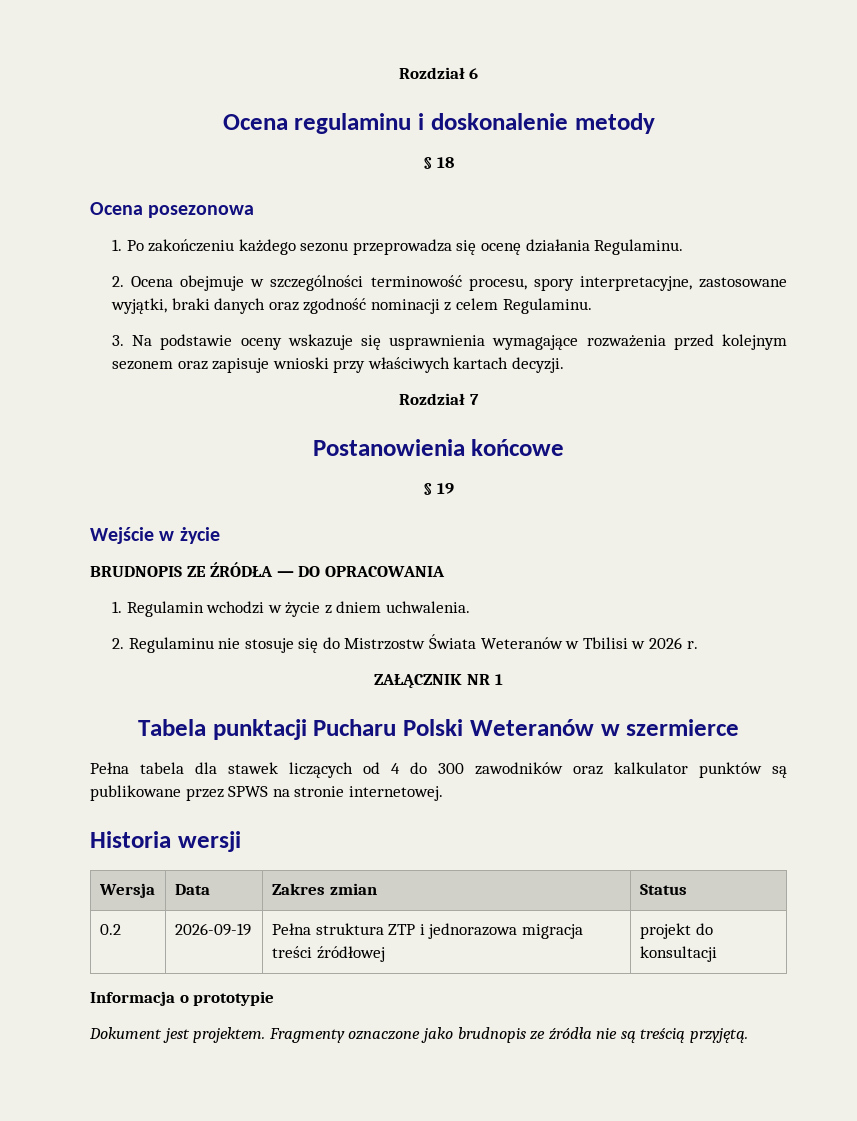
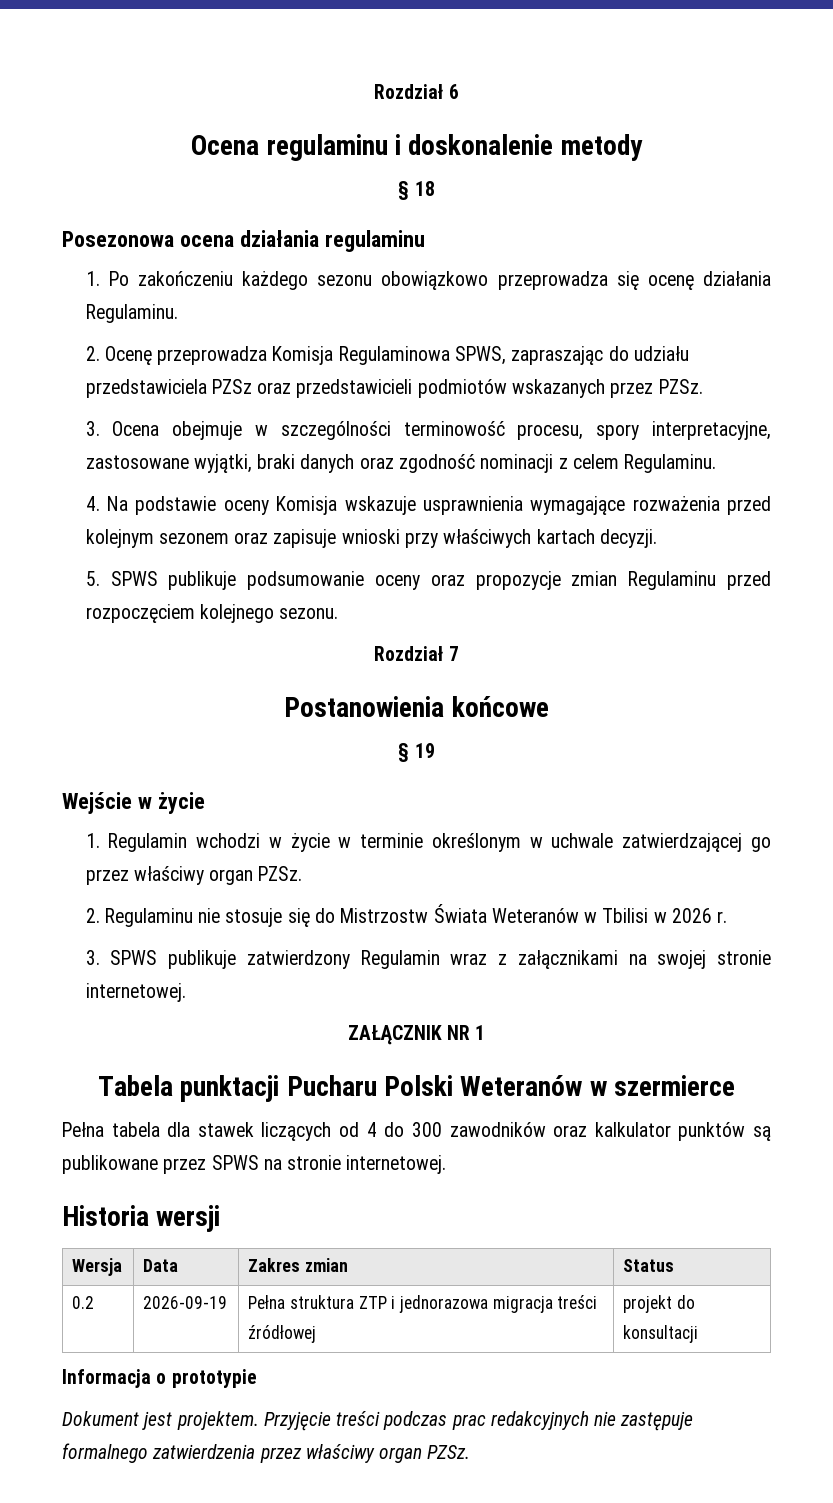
- Ocena posezonowa
+ Posezonowa ocena działania regulaminu
- 1. Po zakończeniu każdego sezonu przeprowadza się ocenę działania Regulaminu.
+ 1. Po zakończeniu każdego sezonu obowiązkowo przeprowadza się ocenę działania Regulaminu.
- 2. Ocena obejmuje w szczególności terminowość procesu, spory interpretacyjne, zastosowane wyjątki, braki danych oraz zgodność nominacji z celem Regulaminu.
+ 2. Ocenę przeprowadza Komisja Regulaminowa SPWS, zapraszając do udziału przedstawiciela PZSz oraz przedstawicieli podmiotów wskazanych przez PZSz.
+ 3. Ocena obejmuje w szczególności terminowość procesu, spory interpretacyjne, zastosowane wyjątki, braki danych oraz zgodność nominacji z celem Regulaminu.
- 3. Na podstawie oceny wskazuje się usprawnienia wymagające rozważenia przed kolejnym sezonem oraz zapisuje wnioski przy właściwych kartach decyzji.
+ 4. Na podstawie oceny Komisja wskazuje usprawnienia wymagające rozważenia przed kolejnym sezonem oraz zapisuje wnioski przy właściwych kartach decyzji.
+ 5. SPWS publikuje podsumowanie oceny oraz propozycje zmian Regulaminu przed rozpoczęciem kolejnego sezonu.
- BRUDNOPIS ZE ŹRÓDŁA — DO OPRACOWANIA
- 1. Regulamin wchodzi w życie z dniem uchwalenia.
+ 1. Regulamin wchodzi w życie w terminie określonym w uchwale zatwierdzającej go przez właściwy organ PZSz.
+ 3. SPWS publikuje zatwierdzony Regulamin wraz z załącznikami na swojej stronie internetowej.
- Fragmenty oznaczone jako brudnopis ze źródła nie są treścią przyjętą.
+ Przyjęcie treści podczas prac redakcyjnych nie zastępuje formalnego zatwierdzenia przez właściwy organ PZSz.

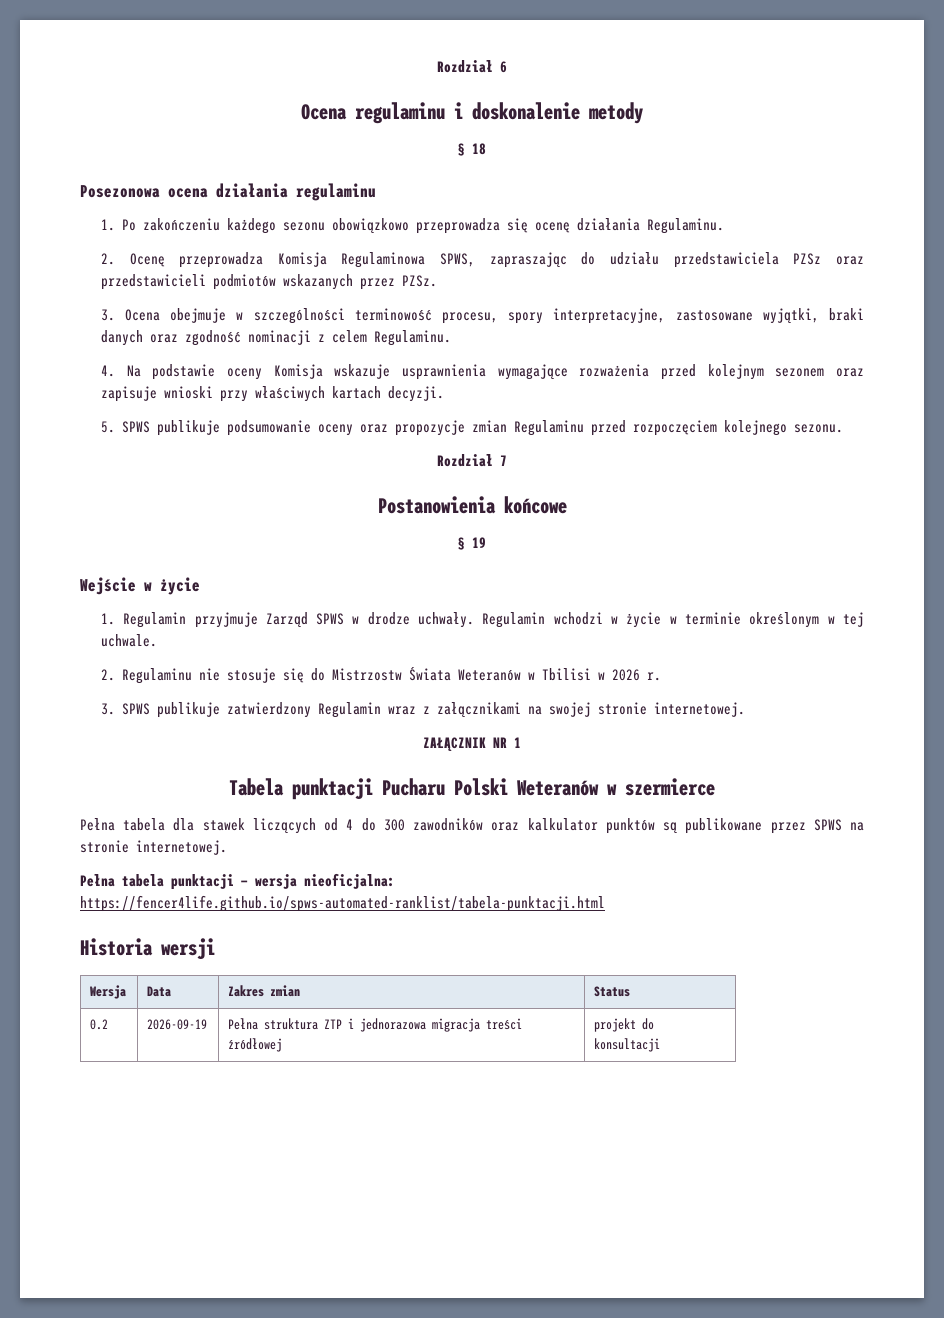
- 1. Regulamin wchodzi w życie w terminie określonym w uchwale zatwierdzającej go przez właściwy organ PZSz.
+ 1. Regulamin przyjmuje Zarząd SPWS w drodze uchwały. Regulamin wchodzi w życie w terminie określonym w tej uchwale.
+ Pełna tabela punktacji — wersja nieoficjalna: https://fencer4life.github.io/spws-automated-ranklist/tabela-punktacji.html
- Informacja o prototypie
- Dokument jest projektem. Przyjęcie treści podczas prac redakcyjnych nie zastępuje formalnego zatwierdzenia przez właściwy organ PZSz.

